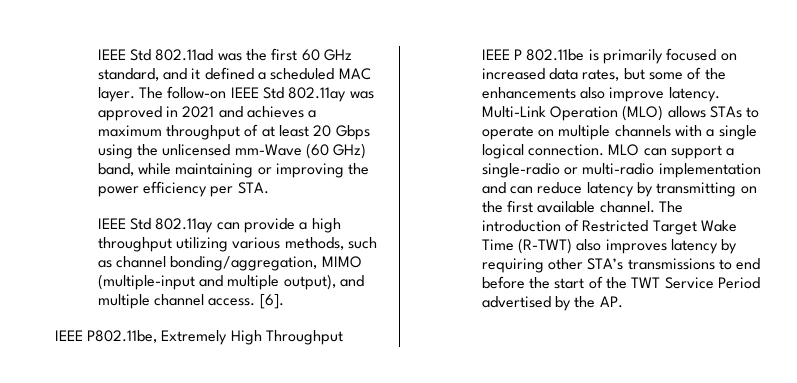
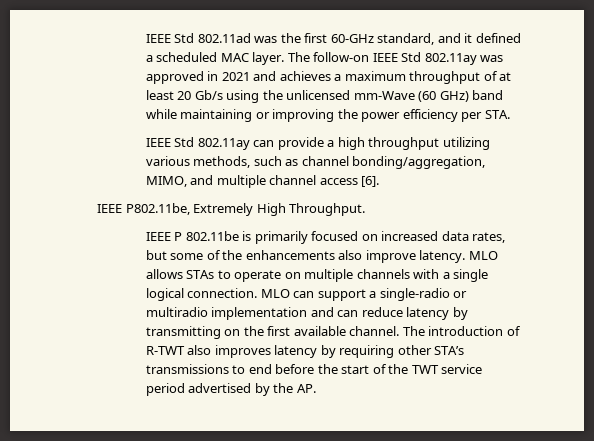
- IEEE Std 802.11ad was the first 60 GHz standard, and it defined a scheduled MAC layer.
+ IEEE Std 802.11ad was the first 60-GHz standard, and it defined a scheduled MAC layer.
- The follow-on IEEE Std 802.11ay was approved in 2021 and achieves a maximum throughput of at least 20 Gbps using the unlicensed mm-Wave (60 GHz) band, while maintaining or improving the power efficiency per STA.
+ The follow-on IEEE Std 802.11ay was approved in 2021 and achieves a maximum throughput of at least 20 Gb/s using the unlicensed mm-Wave (60 GHz) band while maintaining or improving the power efficiency per STA.
- IEEE Std 802.11ay can provide a high throughput utilizing various methods, such as channel bonding/aggregation, MIMO (multiple-input and multiple output), and multiple channel access. [6].
+ IEEE Std 802.11ay can provide a high throughput utilizing various methods, such as channel bonding/aggregation, MIMO, and multiple channel access [6].
- IEEE P802.11be, Extremely High Throughput
+ IEEE P802.11be, Extremely High Throughput.
- Multi-Link Operation (MLO) allows STAs to operate on multiple channels with a single logical connection.
+ MLO allows STAs to operate on multiple channels with a single logical connection.
- MLO can support a single-radio or multi-radio implementation and can reduce latency by transmitting on the first available channel.
+ MLO can support a single-radio or multiradio implementation and can reduce latency by transmitting on the first available channel.
- The introduction of Restricted Target Wake Time (R-TWT) also improves latency by requiring other STA’s transmissions to end before the start of the TWT Service Period advertised by the AP.
+ The introduction of R-TWT also improves latency by requiring other STA’s transmissions to end before the start of the TWT service period advertised by the AP.

